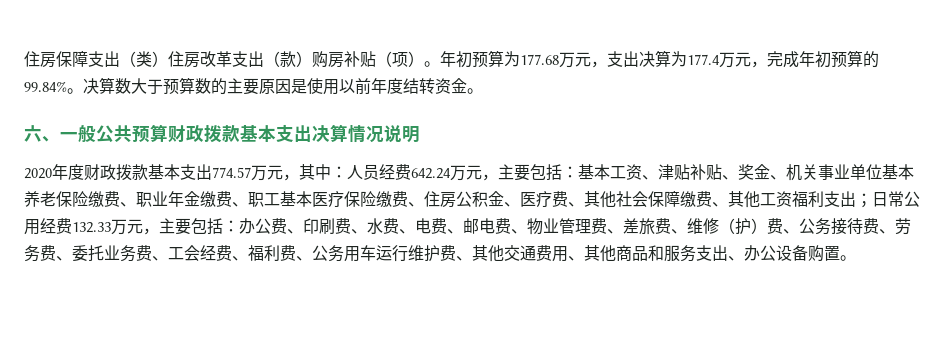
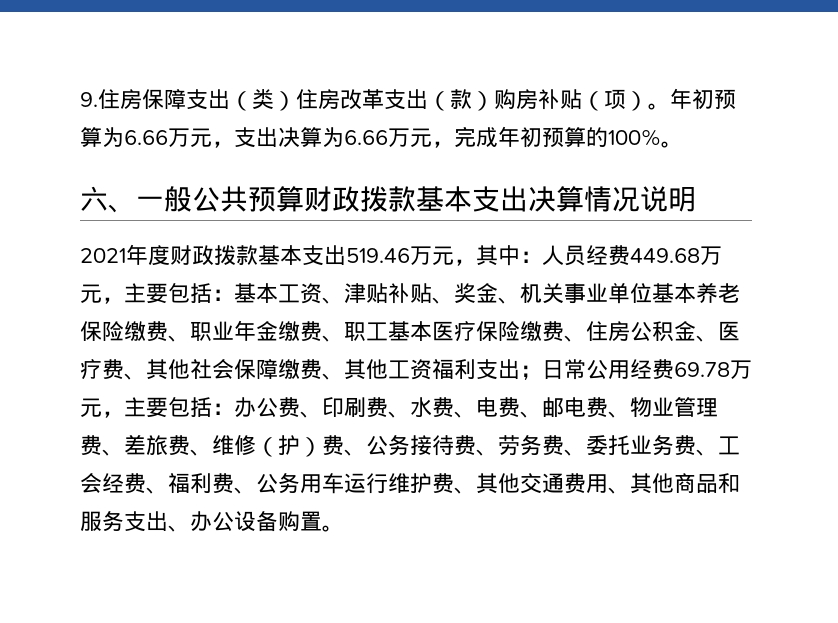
- 住房保障支出（类）住房改革支出（款）购房补贴（项）。
+ 9.住房保障支出（类）住房改革支出（款）购房补贴（项）。
- 年初预算为177.68万元，支出决算为177.4万元，完成年初预算的99.84%。决算数大于预算数的主要原因是使用以前年度结转资金。
+ 年初预算为6.66万元，支出决算为6.66万元，完成年初预算的100%。
- 2020年度财政拨款基本支出774.57万元，其中：
+ 2021年度财政拨款基本支出519.46万元，其中：
- 人员经费642.24万元，主要包括：
+ 人员经费449.68万元，主要包括：
- 日常公用经费132.33万元，主要包括：
+ 日常公用经费69.78万元，主要包括：

